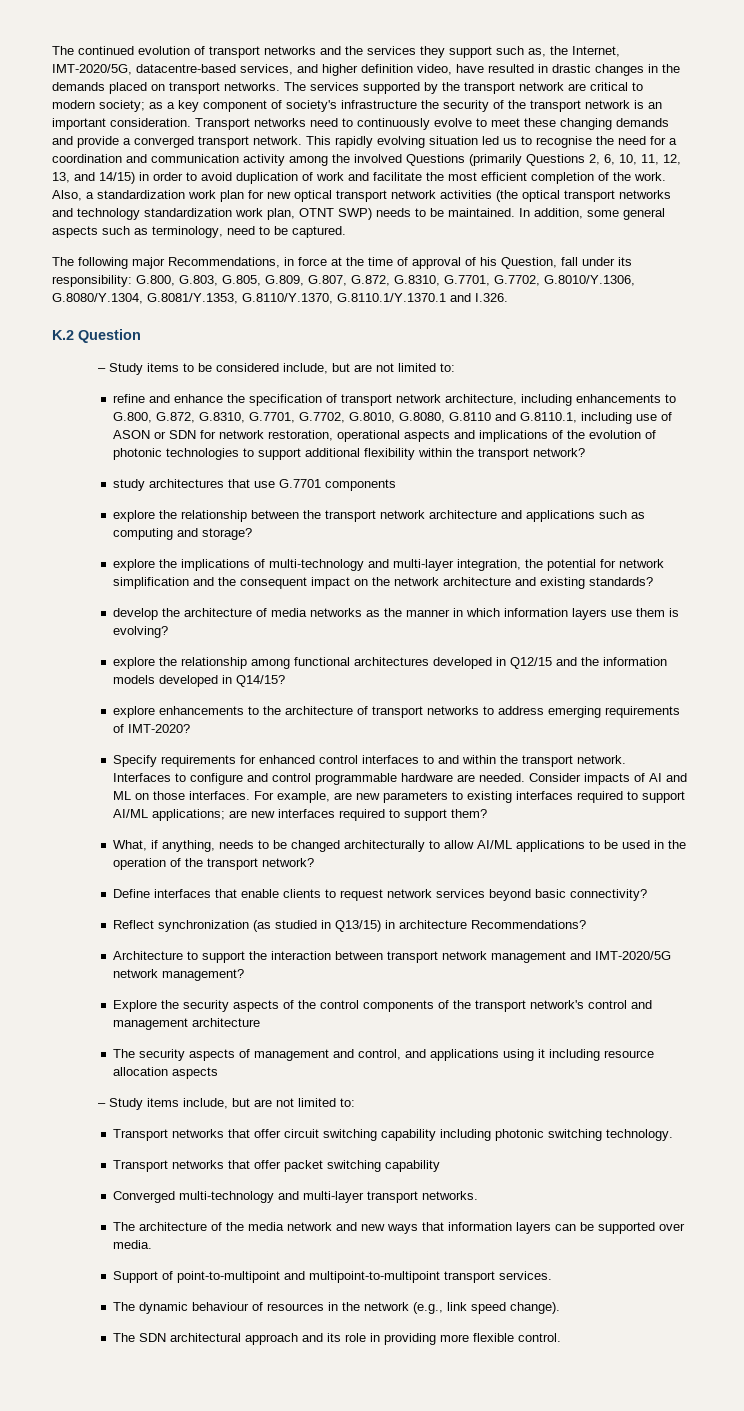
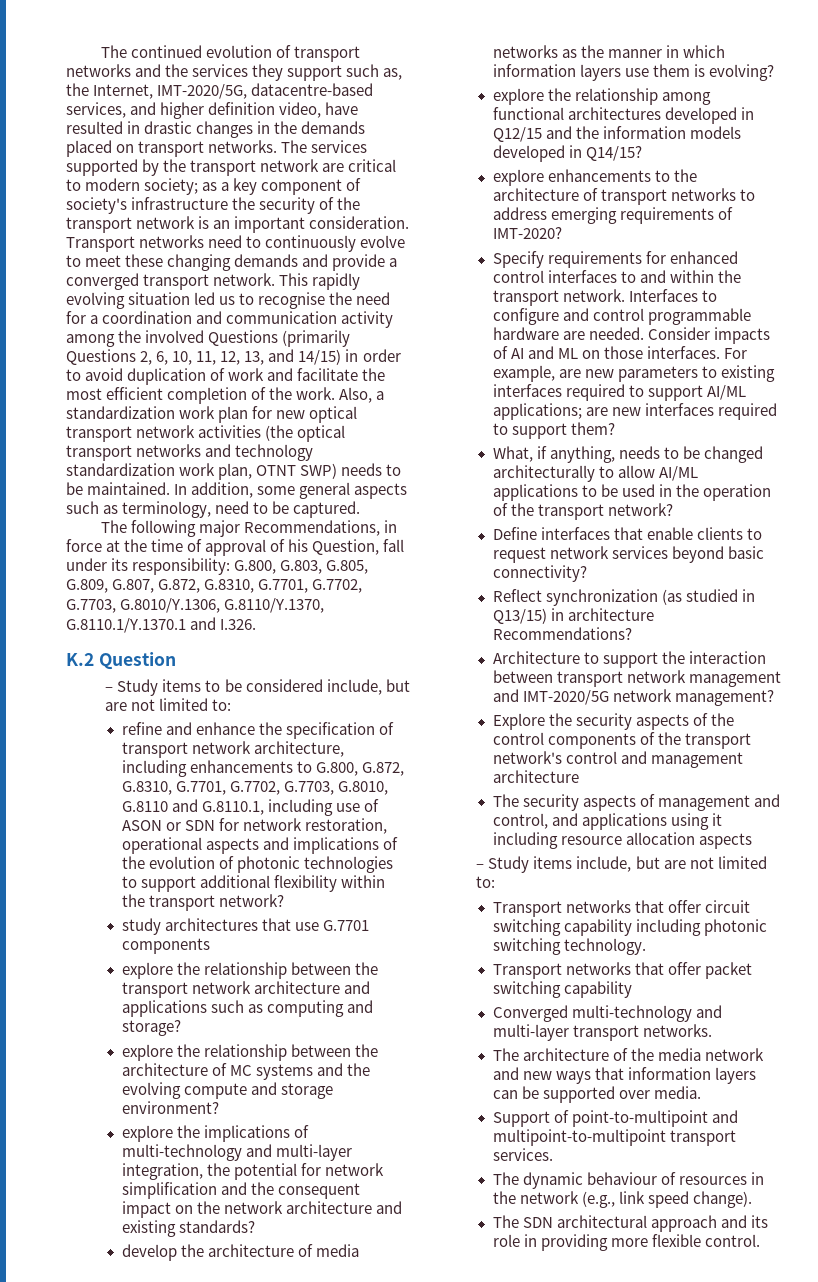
- The following major Recommendations, in force at the time of approval of his Question, fall under its responsibility: G.800, G.803, G.805, G.809, G.807, G.872, G.8310, G.7701, G.7702, G.8010/Y.1306, G.8080/Y.1304, G.8081/Y.1353, G.8110/Y.1370, G.8110.1/Y.1370.1 and I.326.
+ The following major Recommendations, in force at the time of approval of his Question, fall under its responsibility: G.800, G.803, G.805, G.809, G.807, G.872, G.8310, G.7701, G.7702, G.7703, G.8010/Y.1306, G.8110/Y.1370, G.8110.1/Y.1370.1 and I.326.
- refine and enhance the specification of transport network architecture, including enhancements to G.800, G.872, G.8310, G.7701, G.7702, G.8010, G.8080, G.8110 and G.8110.1, including use of ASON or SDN for network restoration, operational aspects and implications of the evolution of photonic technologies to support additional flexibility within the transport network?
+ refine and enhance the specification of transport network architecture, including enhancements to G.800, G.872, G.8310, G.7701, G.7702, G.7703, G.8010, G.8110 and G.8110.1, including use of ASON or SDN for network restoration, operational aspects and implications of the evolution of photonic technologies to support additional flexibility within the transport network?
+ explore the relationship between the architecture of MC systems and the evolving compute and storage environment?

